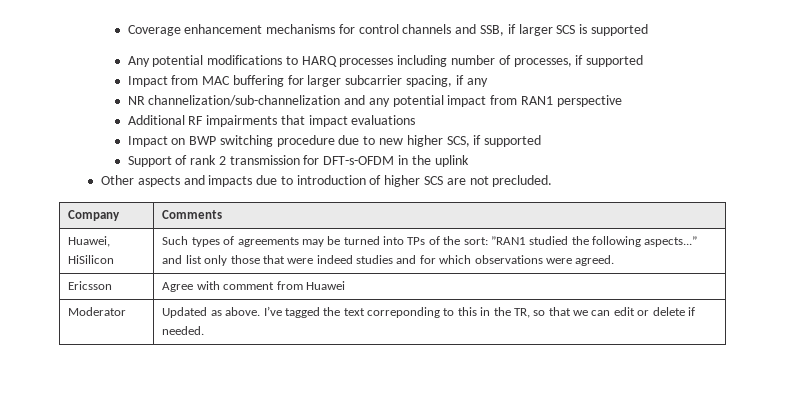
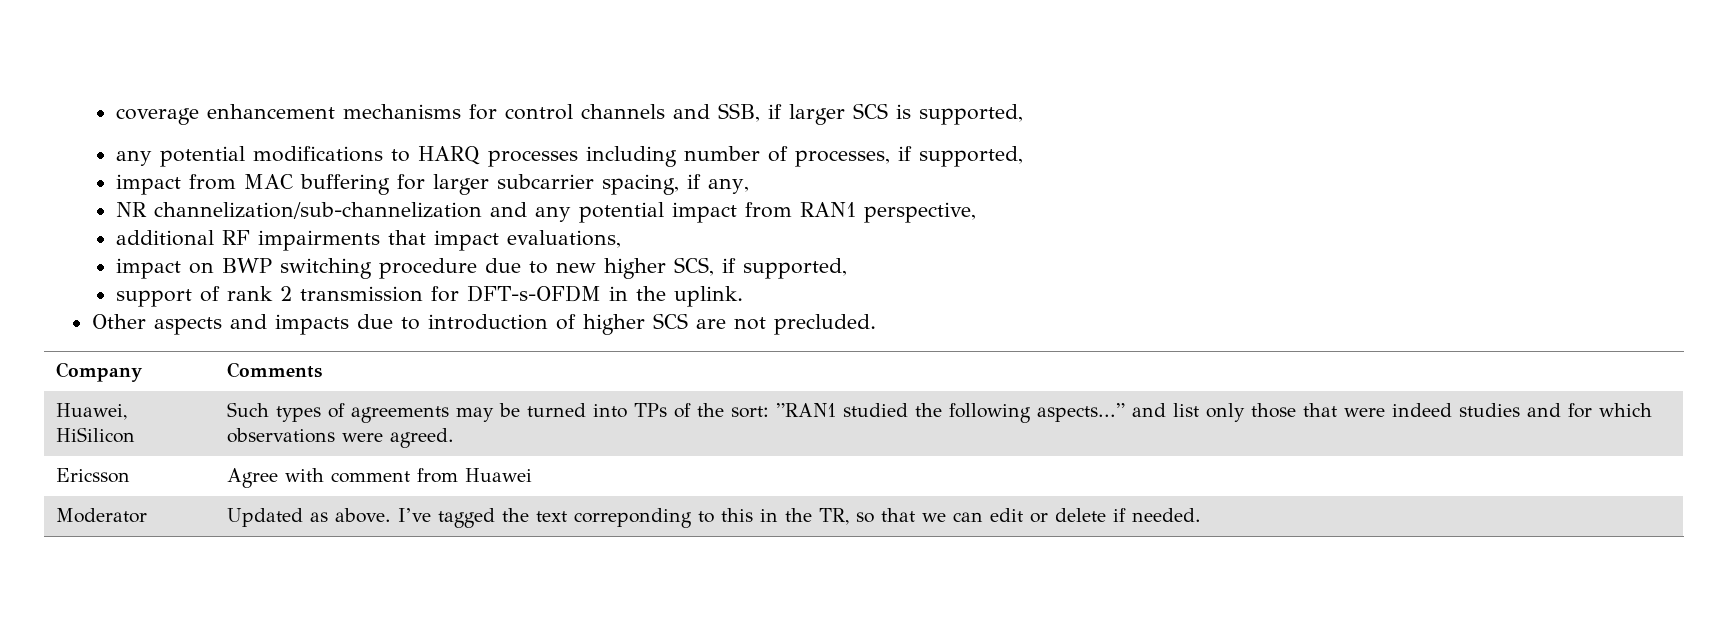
- Coverage enhancement mechanisms for control channels and SSB, if larger SCS is supported
- Any potential modifications to HARQ processes including number of processes, if supported
- Impact from MAC buffering for larger subcarrier spacing, if any
+ coverage enhancement mechanisms for control channels and SSB, if larger SCS is supported,
+ any potential modifications to HARQ processes including number of processes, if supported,
+ impact from MAC buffering for larger subcarrier spacing, if any,
- NR channelization/sub-channelization and any potential impact from RAN1 perspective
- Additional RF impairments that impact evaluations
- Impact on BWP switching procedure due to new higher SCS, if supported
- Support of rank 2 transmission for DFT-s-OFDM in the uplink
+ NR channelization/sub-channelization and any potential impact from RAN1 perspective,
+ additional RF impairments that impact evaluations,
+ impact on BWP switching procedure due to new higher SCS, if supported,
+ support of rank 2 transmission for DFT-s-OFDM in the uplink.

